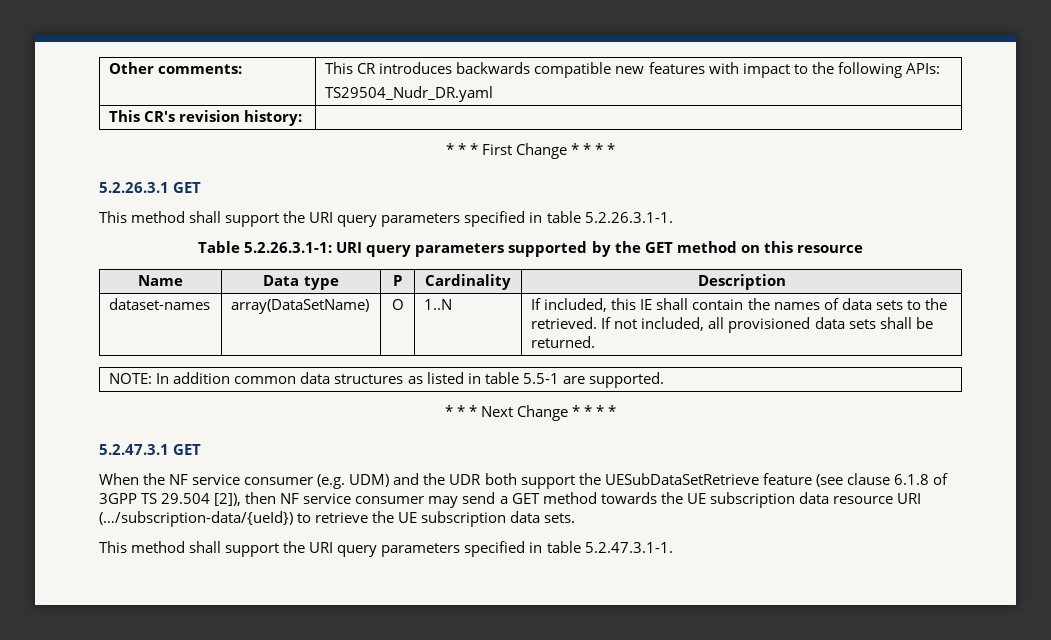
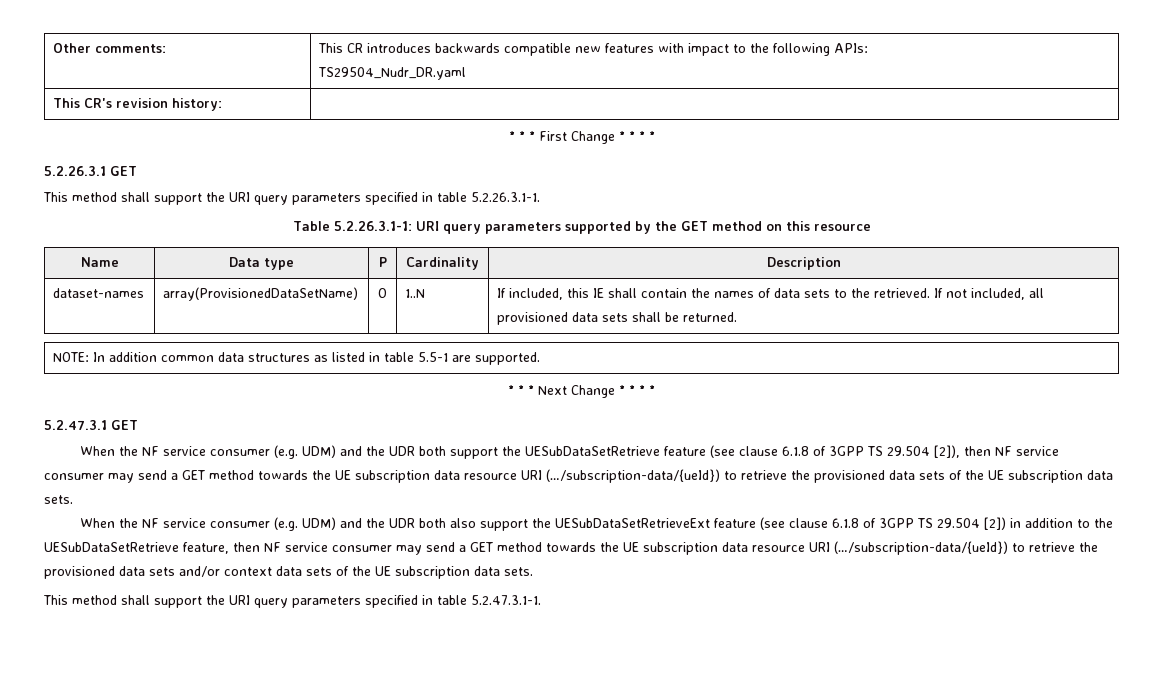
- dataset-names | array(DataSetName) | O | 1..N | If included, this IE shall contain the names of data sets to the retrieved. If not included, all provisioned data sets shall be returned.
+ dataset-names | array(ProvisionedDataSetName) | O | 1..N | If included, this IE shall contain the names of data sets to the retrieved. If not included, all provisioned data sets shall be returned.
- When the NF service consumer (e.g. UDM) and the UDR both support the UESubDataSetRetrieve feature (see clause 6.1.8 of 3GPP TS 29.504 [2]), then NF service consumer may send a GET method towards the UE subscription data resource URI (…/subscription-data/{ueId}) to retrieve the UE subscription data sets.
+ When the NF service consumer (e.g. UDM) and the UDR both support the UESubDataSetRetrieve feature (see clause 6.1.8 of 3GPP TS 29.504 [2]), then NF service consumer may send a GET method towards the UE subscription data resource URI (…/subscription-data/{ueId}) to retrieve the provisioned data sets of the UE subscription data sets.
+ When the NF service consumer (e.g. UDM) and the UDR both also support the UESubDataSetRetrieveExt feature (see clause 6.1.8 of 3GPP TS 29.504 [2]) in addition to the UESubDataSetRetrieve feature, then NF service consumer may send a GET method towards the UE subscription data resource URI (…/subscription-data/{ueId}) to retrieve the provisioned data sets and/or context data sets of the UE subscription data sets.

